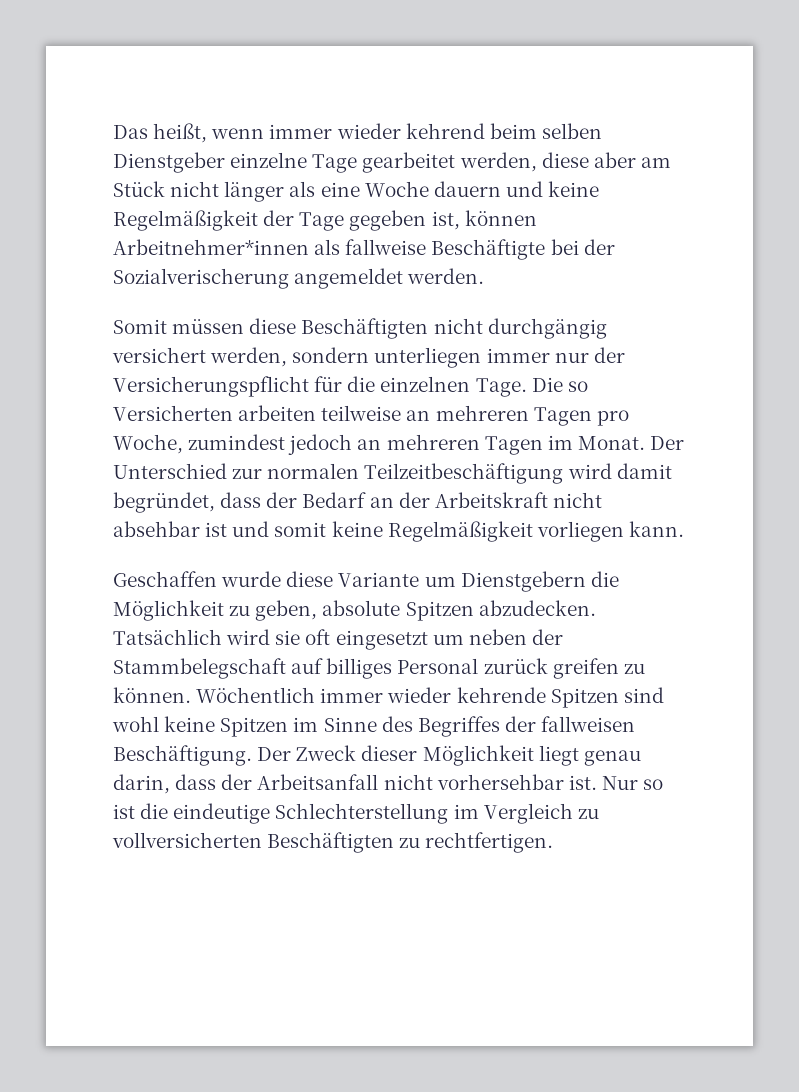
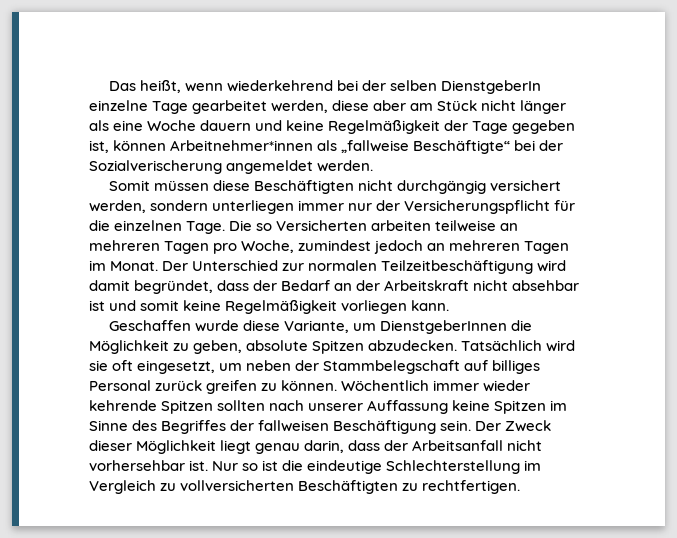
- Das heißt, wenn immer wieder kehrend beim selben Dienstgeber einzelne Tage gearbeitet werden, diese aber am Stück nicht länger als eine Woche dauern und keine Regelmäßigkeit der Tage gegeben ist, können Arbeitnehmer*innen als fallweise Beschäftigte bei der Sozialverischerung angemeldet werden.
+ Das heißt, wenn wiederkehrend bei der selben DienstgeberIn einzelne Tage gearbeitet werden, diese aber am Stück nicht länger als eine Woche dauern und keine Regelmäßigkeit der Tage gegeben ist, können Arbeitnehmer*innen als „fallweise Beschäftigte“ bei der Sozialverischerung angemeldet werden.
- Geschaffen wurde diese Variante um Dienstgebern die Möglichkeit zu geben, absolute Spitzen abzudecken.
+ Geschaffen wurde diese Variante, um DienstgeberInnen die Möglichkeit zu geben, absolute Spitzen abzudecken.
- Tatsächlich wird sie oft eingesetzt um neben der Stammbelegschaft auf billiges Personal zurück greifen zu können.
+ Tatsächlich wird sie oft eingesetzt, um neben der Stammbelegschaft auf billiges Personal zurück greifen zu können.
- Wöchentlich immer wieder kehrende Spitzen sind wohl keine Spitzen im Sinne des Begriffes der fallweisen Beschäftigung.
+ Wöchentlich immer wieder kehrende Spitzen sollten nach unserer Auffassung keine Spitzen im Sinne des Begriffes der fallweisen Beschäftigung sein.

